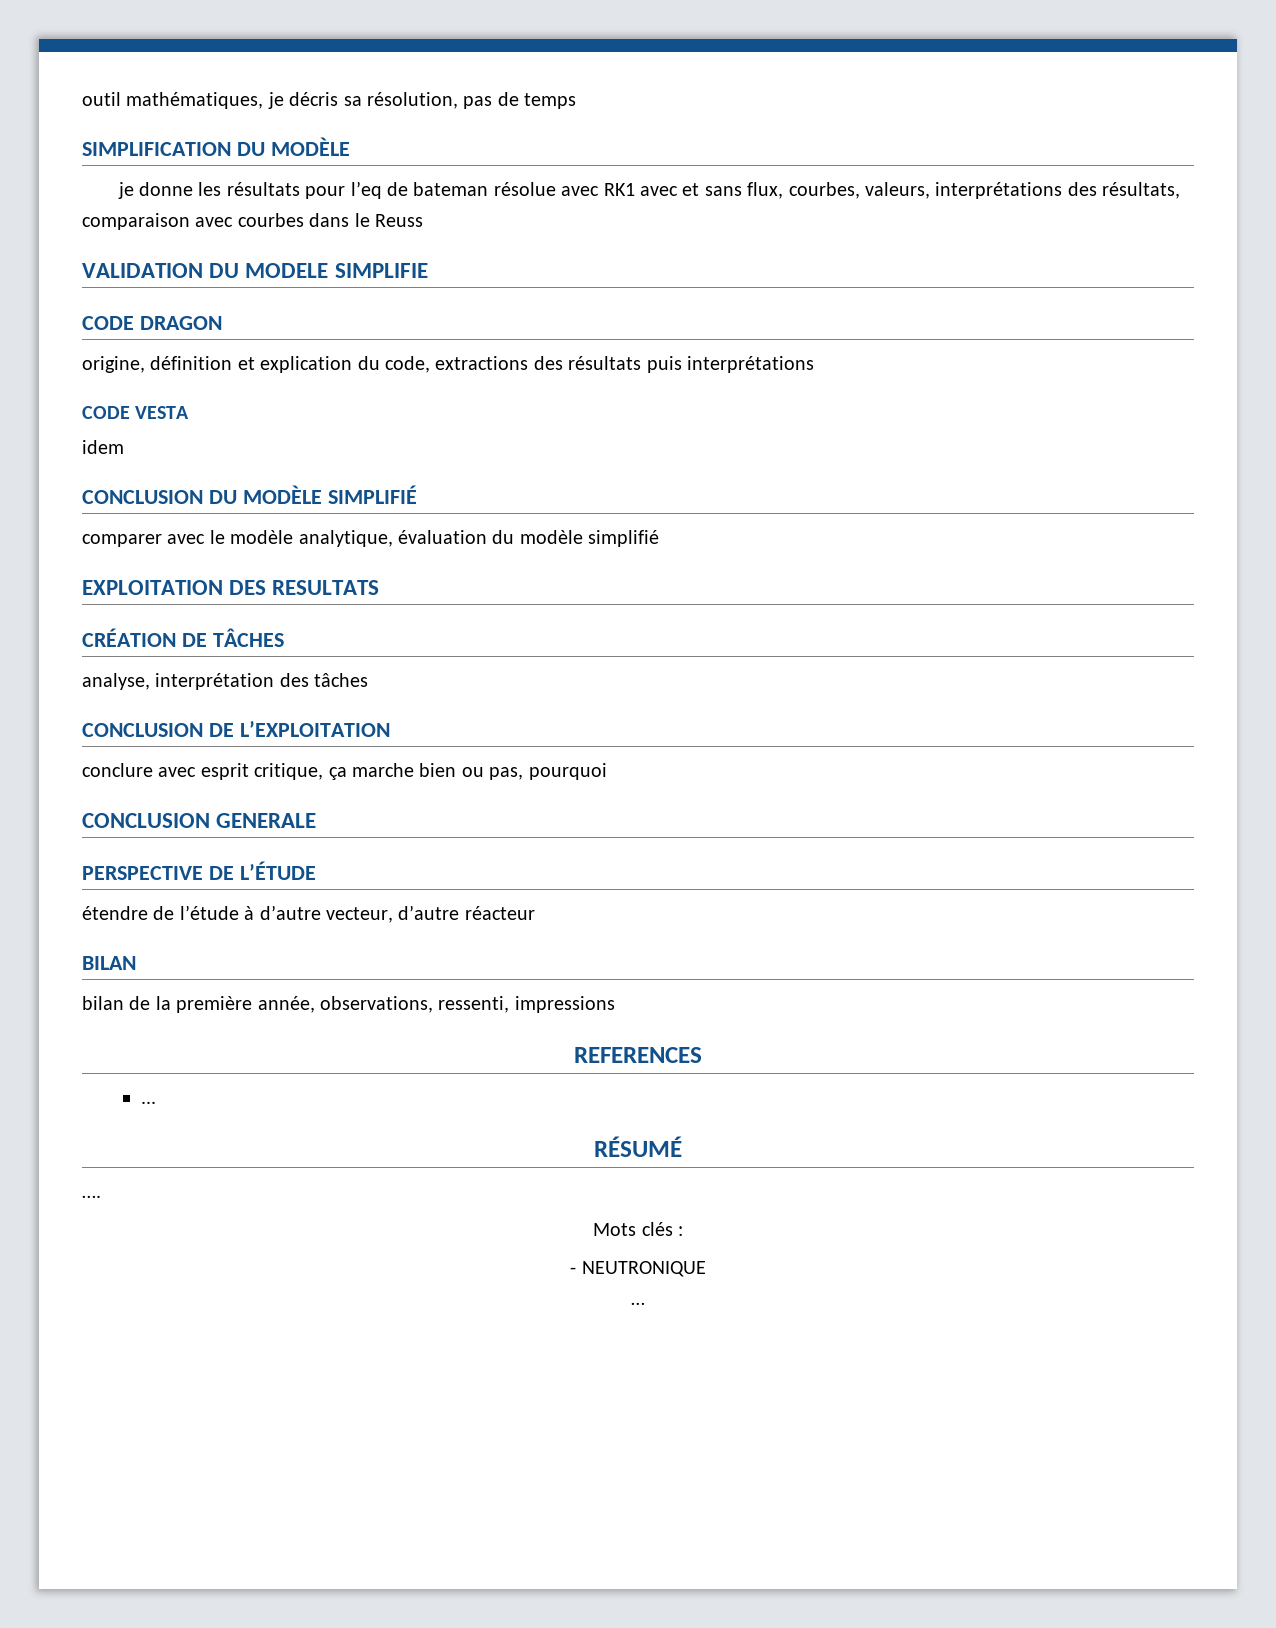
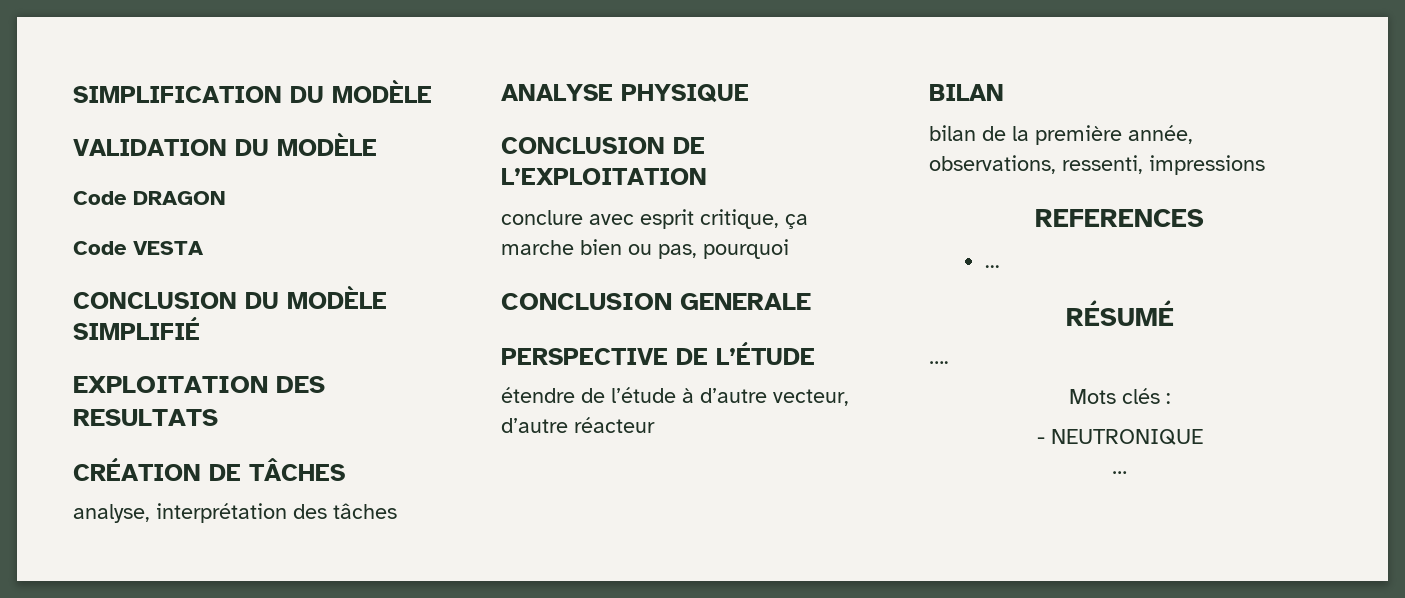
- outil mathématiques, je décris sa résolution, pas de temps
  SIMPLIFICATION DU MODÈLE
- je donne les résultats pour l’eq de bateman résolue avec RK1 avec et sans flux, courbes, valeurs, interprétations des résultats, comparaison avec courbes dans le Reuss
- VALIDATION DU MODELE SIMPLIFIE
- CODE DRAGON
- origine, définition et explication du code, extractions des résultats puis interprétations
- CODE VESTA
+ VALIDATION DU MODÈLE
+ Code DRAGON
+ Code VESTA
- idem
- comparer avec le modèle analytique, évaluation du modèle simplifié
+ ANALYSE PHYSIQUE

